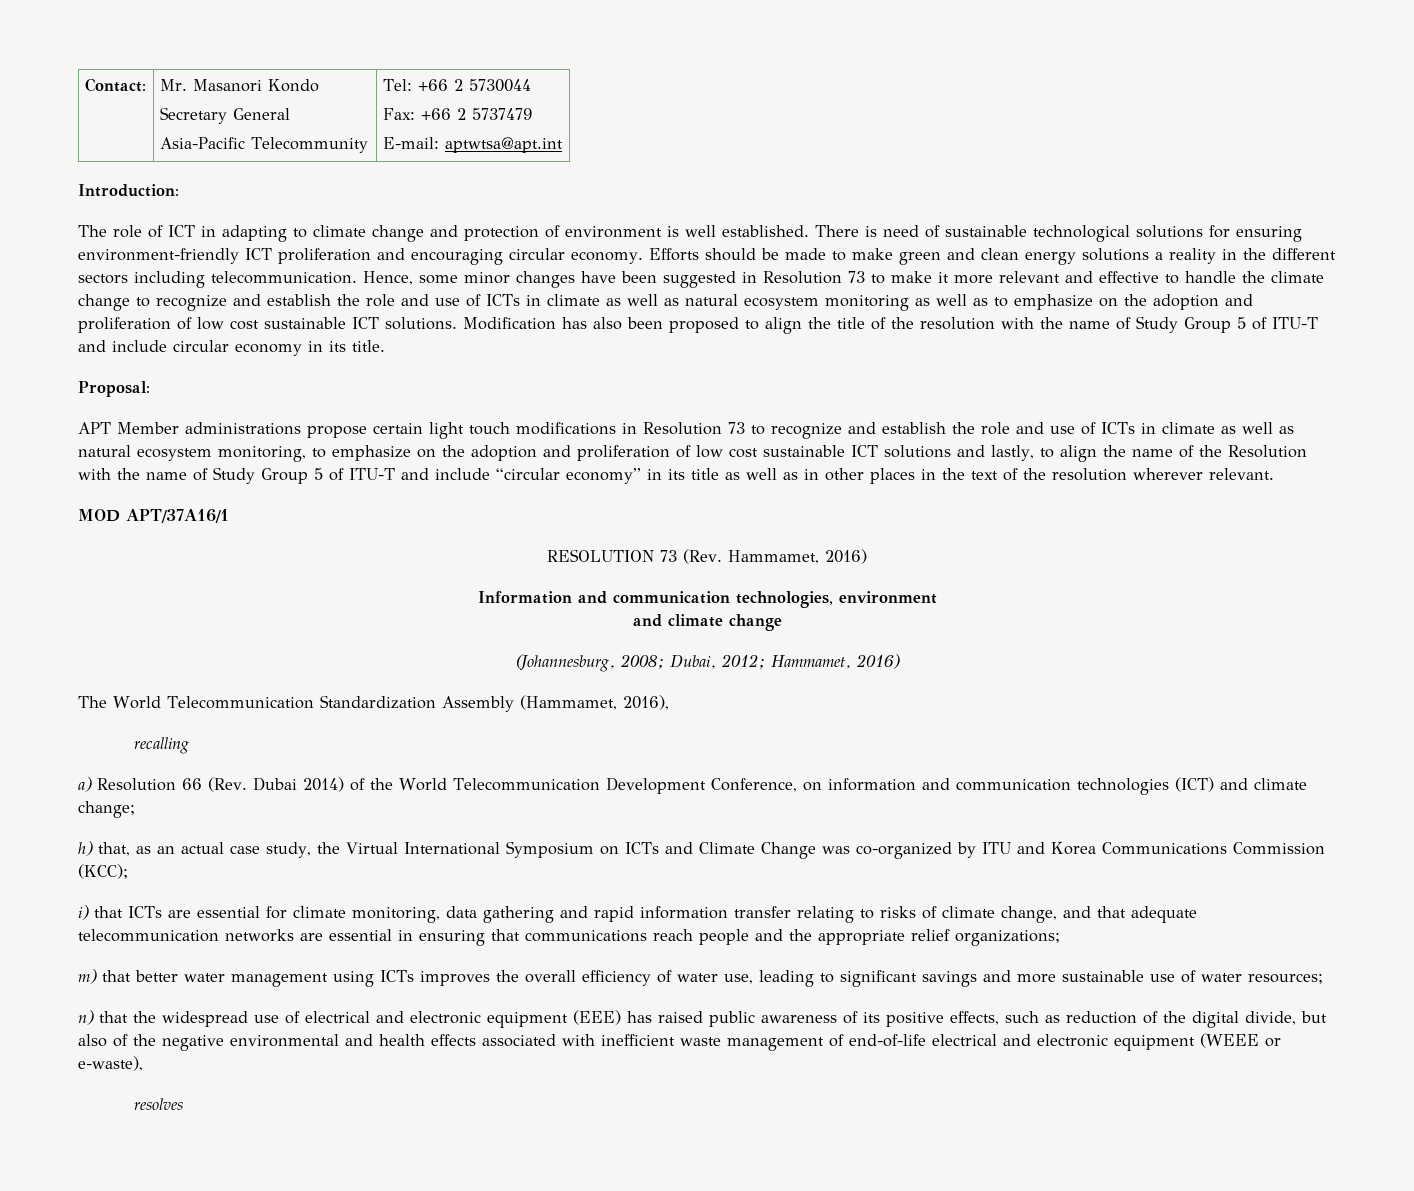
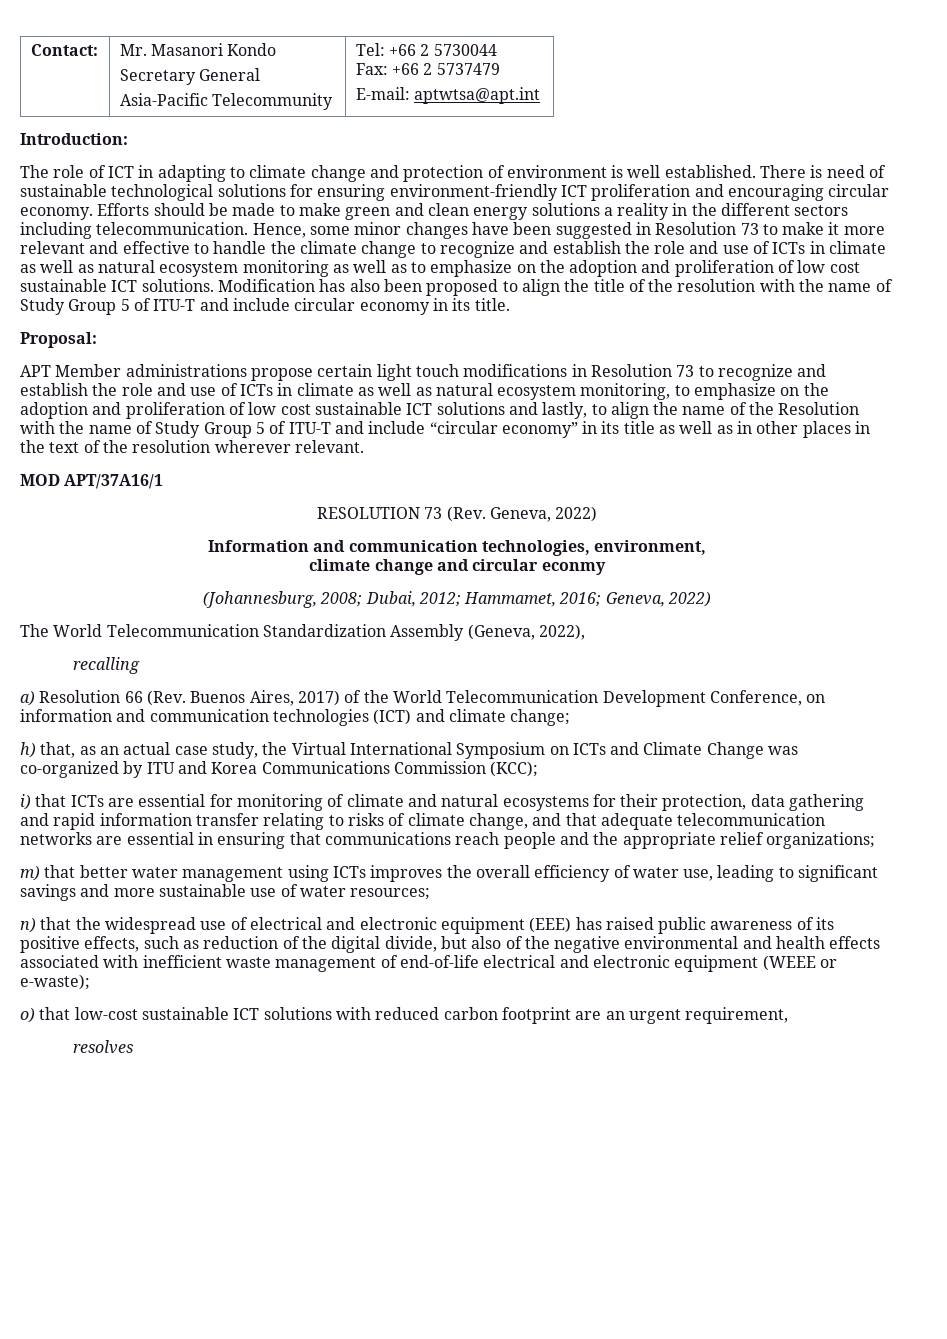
- RESOLUTION 73 (Rev. Hammamet, 2016)
+ RESOLUTION 73 (Rev. Geneva, 2022)
- Information and communication technologies, environment
- and climate change
+ Information and communication technologies, environment,
+ climate change and circular econmy
- (Johannesburg, 2008; Dubai, 2012; Hammamet, 2016)
+ (Johannesburg, 2008; Dubai, 2012; Hammamet, 2016; Geneva, 2022)
- The World Telecommunication Standardization Assembly (Hammamet, 2016),
+ The World Telecommunication Standardization Assembly (Geneva, 2022),
- a) Resolution 66 (Rev. Dubai 2014) of the World Telecommunication Development Conference, on information and communication technologies (ICT) and climate change;
+ a) Resolution 66 (Rev. Buenos Aires, 2017) of the World Telecommunication Development Conference, on information and communication technologies (ICT) and climate change;
- i) that ICTs are essential for climate monitoring, data gathering and rapid information transfer relating to risks of climate change, and that adequate telecommunication networks are essential in ensuring that communications reach people and the appropriate relief organizations;
+ i) that ICTs are essential for monitoring of climate and natural ecosystems for their protection, data gathering and rapid information transfer relating to risks of climate change, and that adequate telecommunication networks are essential in ensuring that communications reach people and the appropriate relief organizations;
- n) that the widespread use of electrical and electronic equipment (EEE) has raised public awareness of its positive effects, such as reduction of the digital divide, but also of the negative environmental and health effects associated with inefficient waste management of end-of-life electrical and electronic equipment (WEEE or e-waste),
+ n) that the widespread use of electrical and electronic equipment (EEE) has raised public awareness of its positive effects, such as reduction of the digital divide, but also of the negative environmental and health effects associated with inefficient waste management of end-of-life electrical and electronic equipment (WEEE or e-waste);
+ o) that low-cost sustainable ICT solutions with reduced carbon footprint are an urgent requirement,

